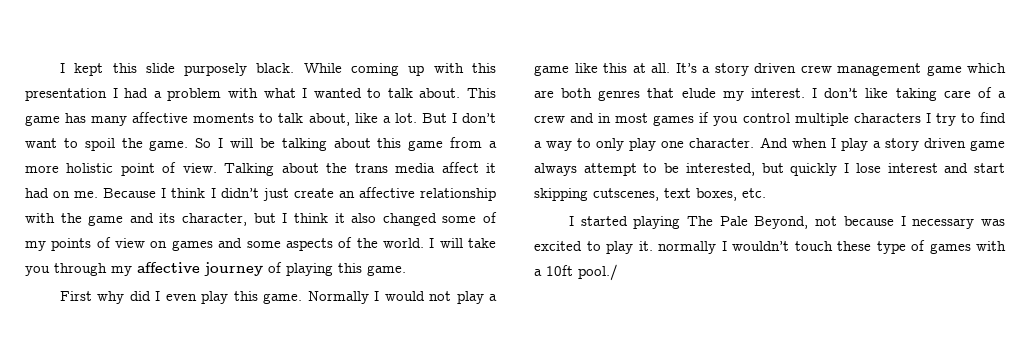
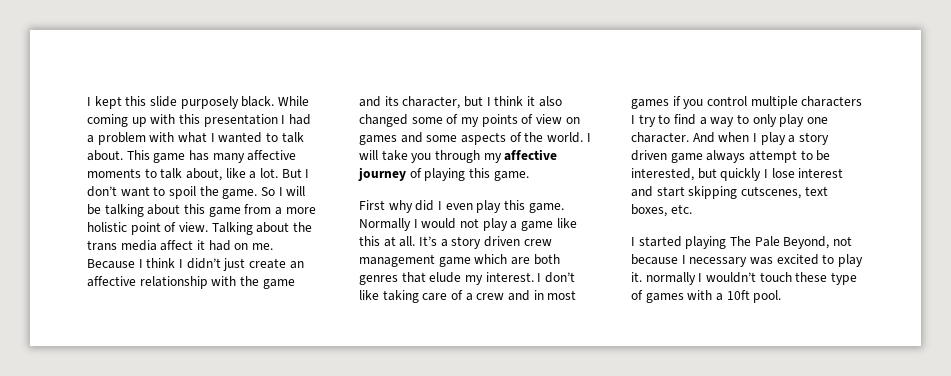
- I started playing The Pale Beyond, not because I necessary was excited to play it. normally I wouldn’t touch these type of games with a 10ft pool./
+ I started playing The Pale Beyond, not because I necessary was excited to play it. normally I wouldn’t touch these type of games with a 10ft pool.

